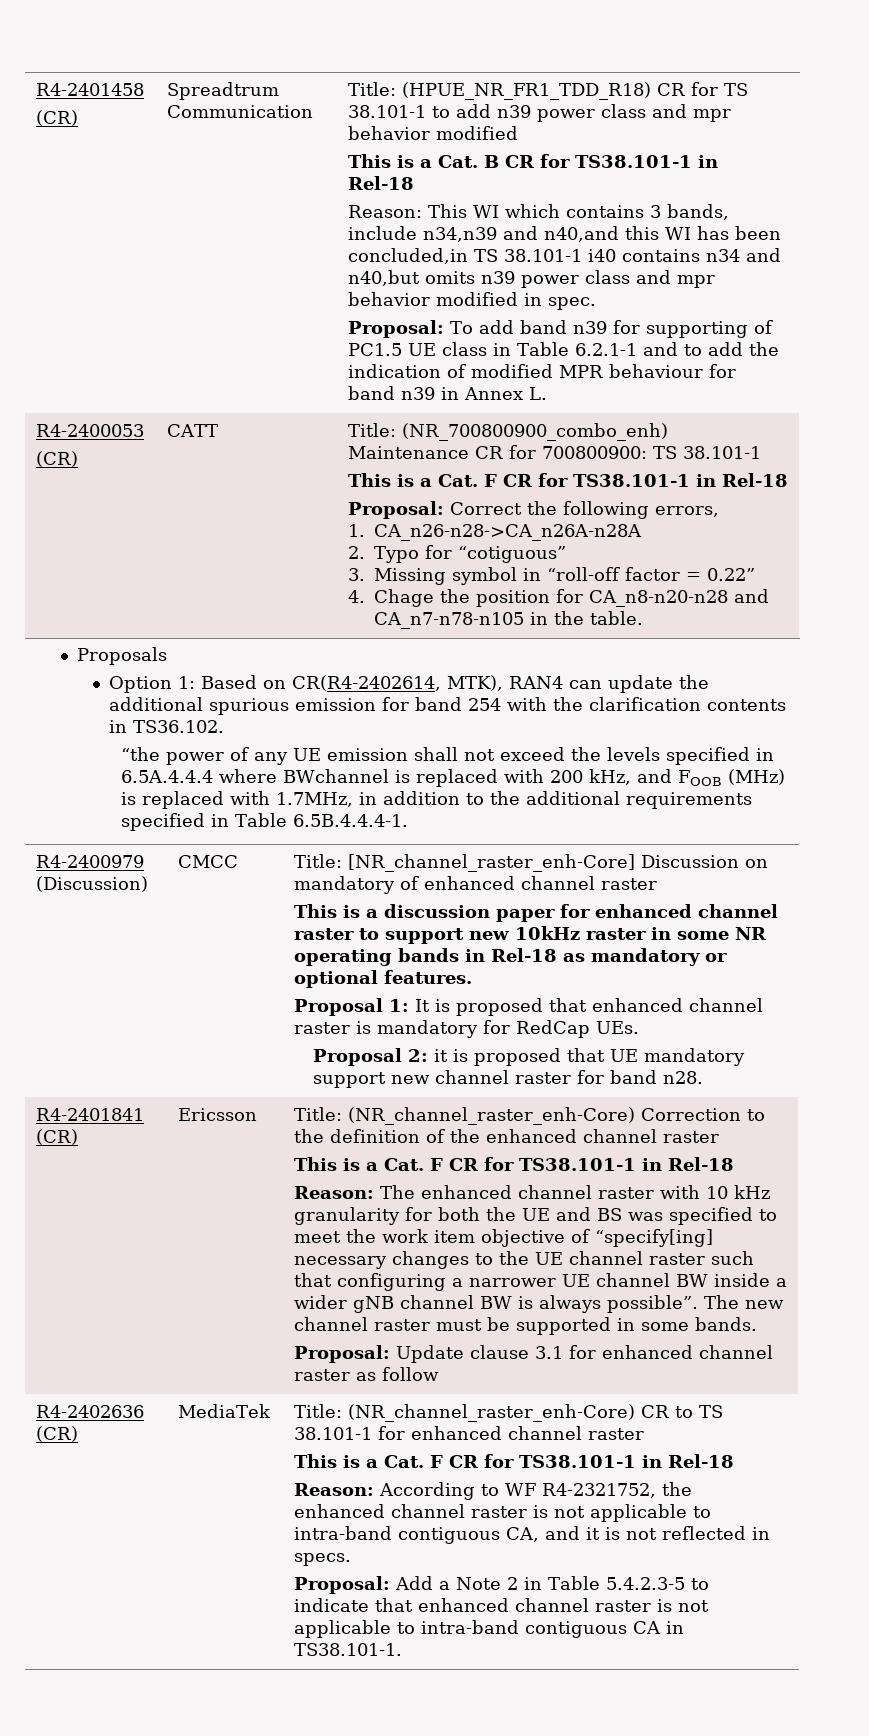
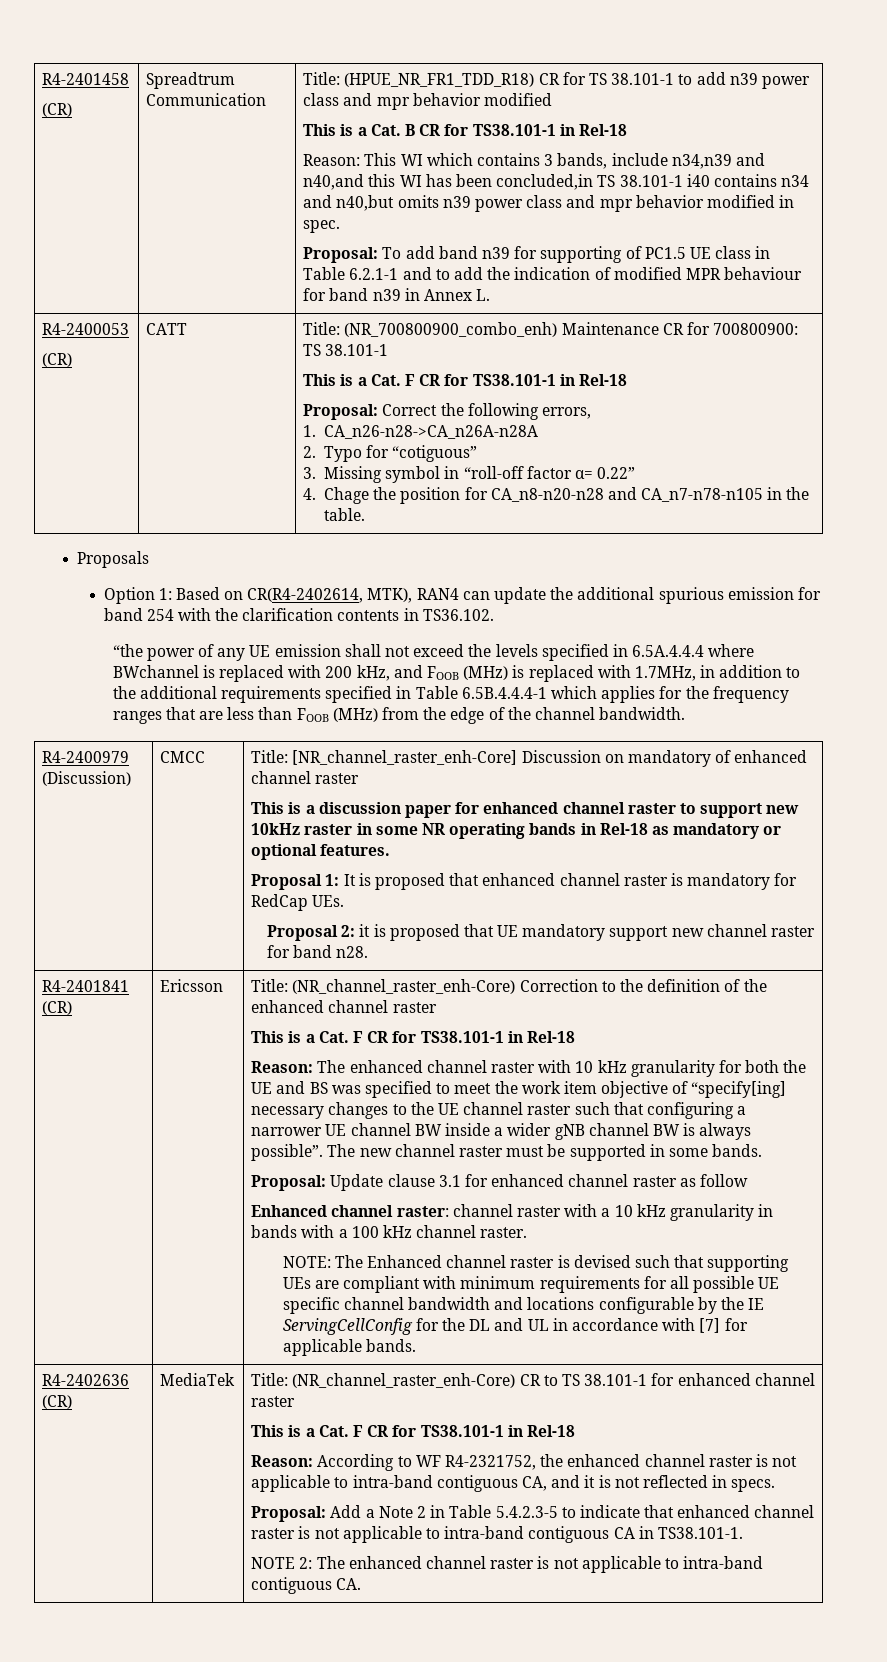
- 3. Missing symbol in “roll-off factor = 0.22”
+ 3. Missing symbol in “roll-off factor α= 0.22”
- “the power of any UE emission shall not exceed the levels specified in 6.5A.4.4.4 where BWchannel is replaced with 200 kHz, and FOOB (MHz) is replaced with 1.7MHz, in addition to the additional requirements specified in Table 6.5B.4.4.4-1.
+ “the power of any UE emission shall not exceed the levels specified in 6.5A.4.4.4 where BWchannel is replaced with 200 kHz, and FOOB (MHz) is replaced with 1.7MHz, in addition to the additional requirements specified in Table 6.5B.4.4.4-1 which applies for the frequency ranges that are less than FOOB (MHz) from the edge of the channel bandwidth.
+ Enhanced channel raster: channel raster with a 10 kHz granularity in bands with a 100 kHz channel raster.
+ NOTE: The Enhanced channel raster is devised such that supporting UEs are compliant with minimum requirements for all possible UE specific channel bandwidth and locations configurable by the IE ServingCellConfig for the DL and UL in accordance with [7] for applicable bands.
+ NOTE 2: The enhanced channel raster is not applicable to intra-band contiguous CA.

